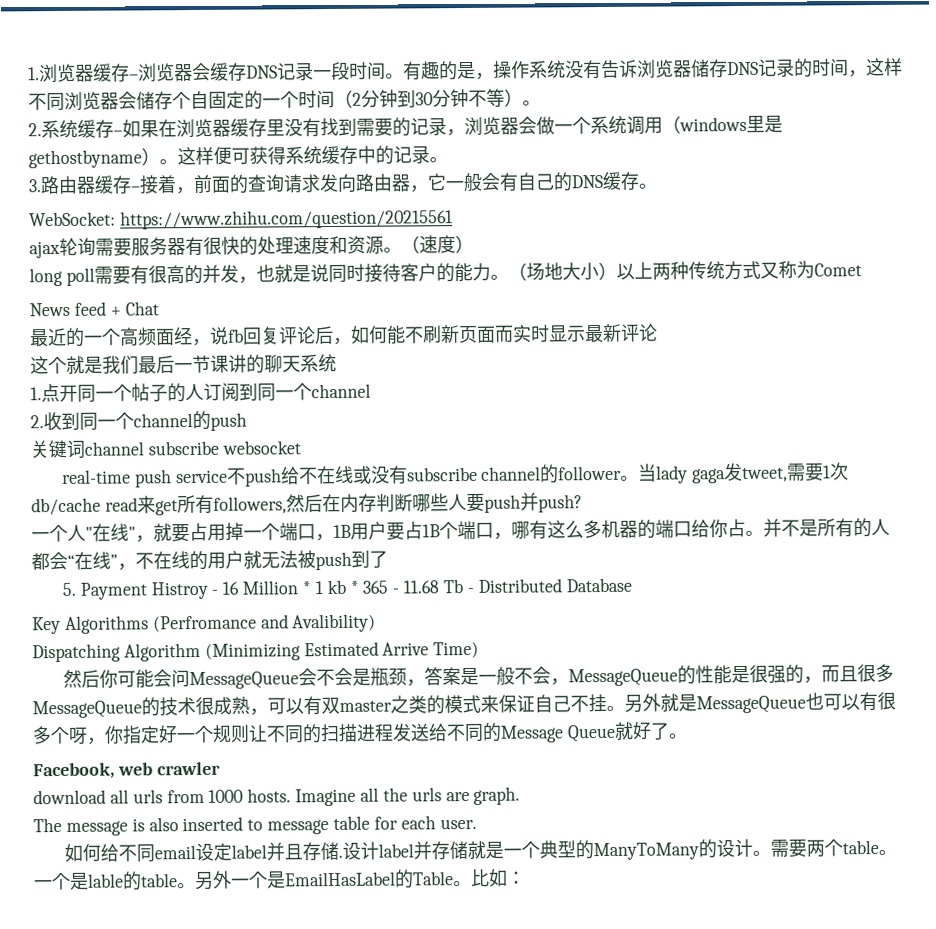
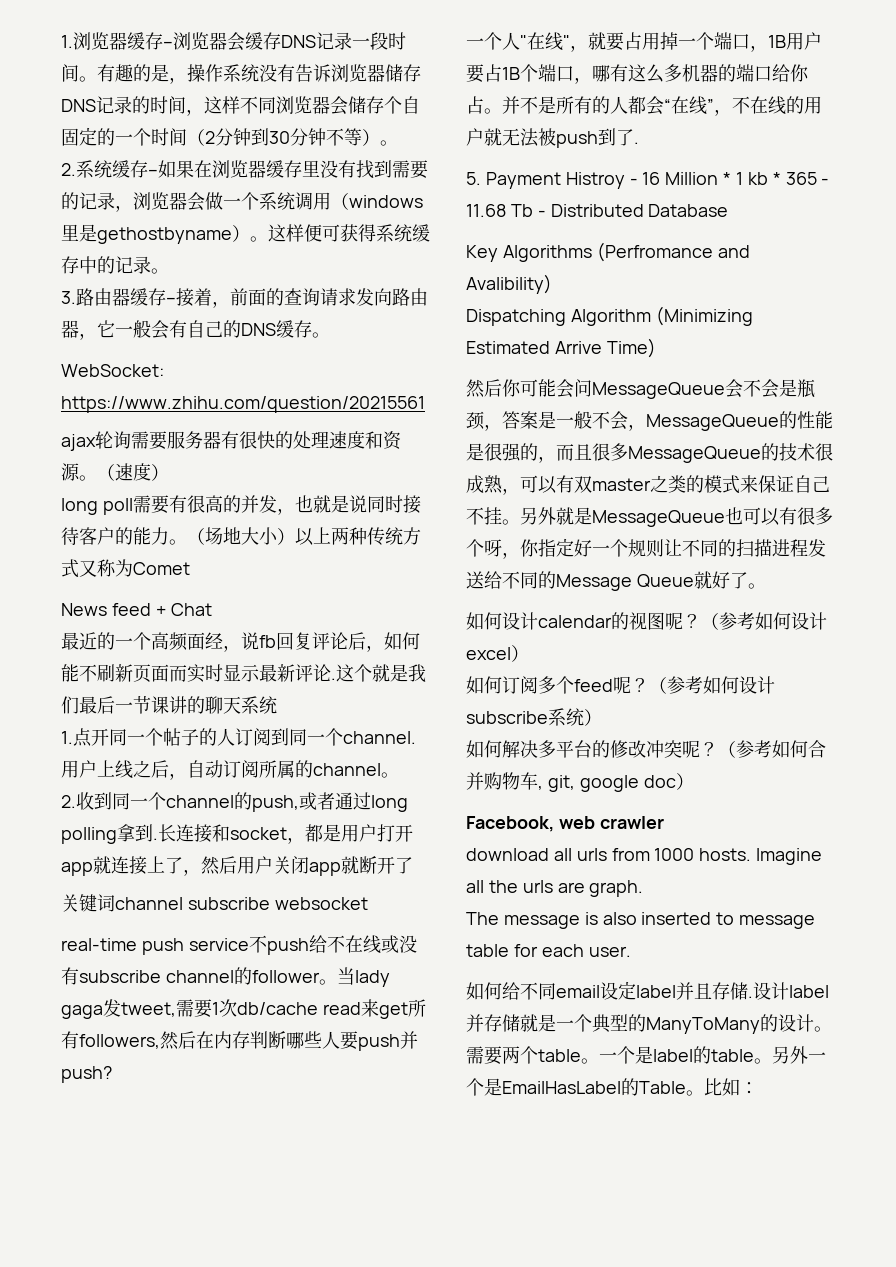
- 最近的一个高频面经，说fb回复评论后，如何能不刷新页面而实时显示最新评论
- 这个就是我们最后一节课讲的聊天系统
+ 最近的一个高频面经，说fb回复评论后，如何能不刷新页面而实时显示最新评论.这个就是我们最后一节课讲的聊天系统
- 1.点开同一个帖子的人订阅到同一个channel
+ 1.点开同一个帖子的人订阅到同一个channel.用户上线之后，自动订阅所属的channel。
- 2.收到同一个channel的push
+ 2.收到同一个channel的push,或者通过long polling拿到.长连接和socket，都是用户打开app就连接上了，然后用户关闭app就断开了
- 并不是所有的人都会“在线”，不在线的用户就无法被push到了
+ 并不是所有的人都会“在线”，不在线的用户就无法被push到了.
+ 如何设计calendar的视图呢？（参考如何设计excel）
+ 如何订阅多个feed呢？（参考如何设计subscribe系统）
+ 如何解决多平台的修改冲突呢？（参考如何合并购物车, git, google doc）
- 一个是lable的table。
+ 一个是label的table。

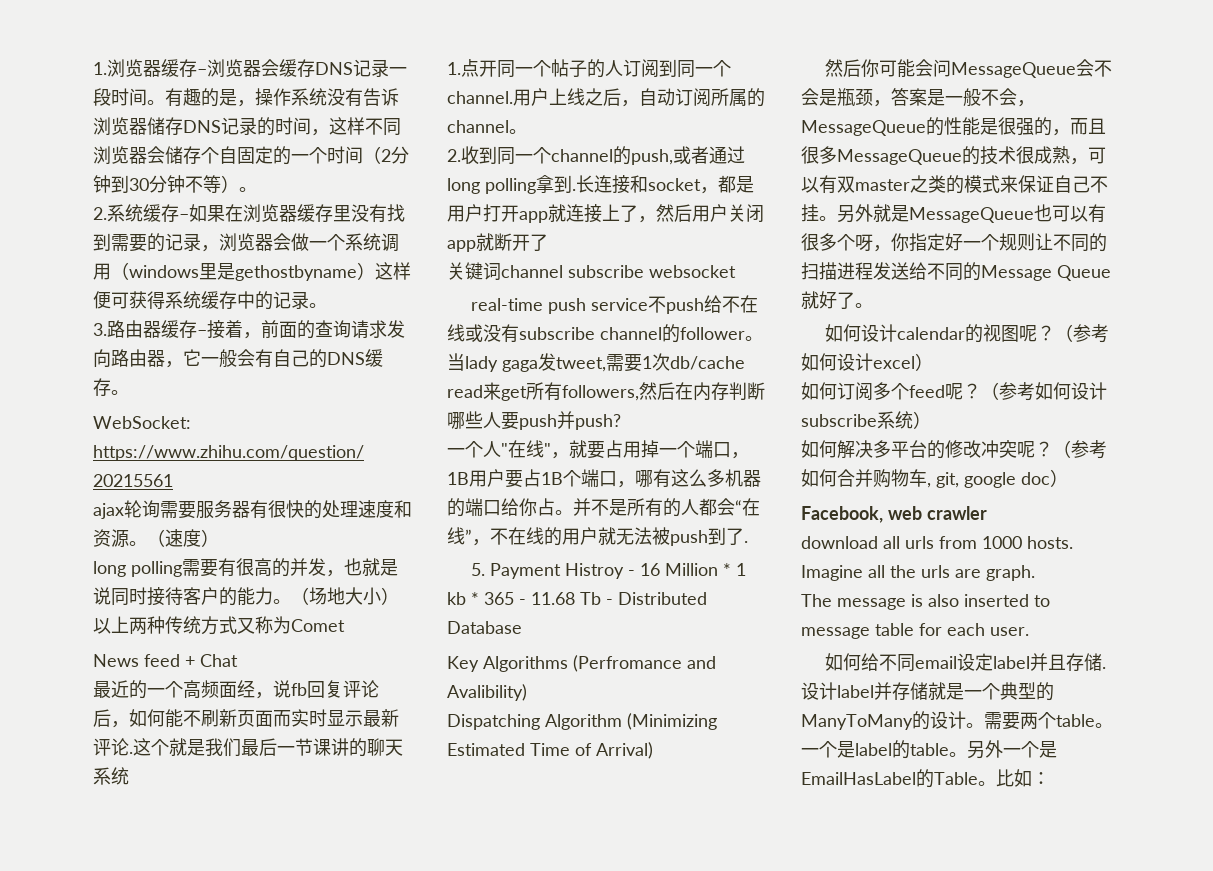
- 2.系统缓存–如果在浏览器缓存里没有找到需要的记录，浏览器会做一个系统调用（windows里是gethostbyname）。这样便可获得系统缓存中的记录。
+ 2.系统缓存–如果在浏览器缓存里没有找到需要的记录，浏览器会做一个系统调用（windows里是gethostbyname）这样便可获得系统缓存中的记录。
- long poll需要有很高的并发，也就是说同时接待客户的能力。
+ long polling需要有很高的并发，也就是说同时接待客户的能力。
- Dispatching Algorithm (Minimizing Estimated Arrive Time)
+ Dispatching Algorithm (Minimizing Estimated Time of Arrival)

